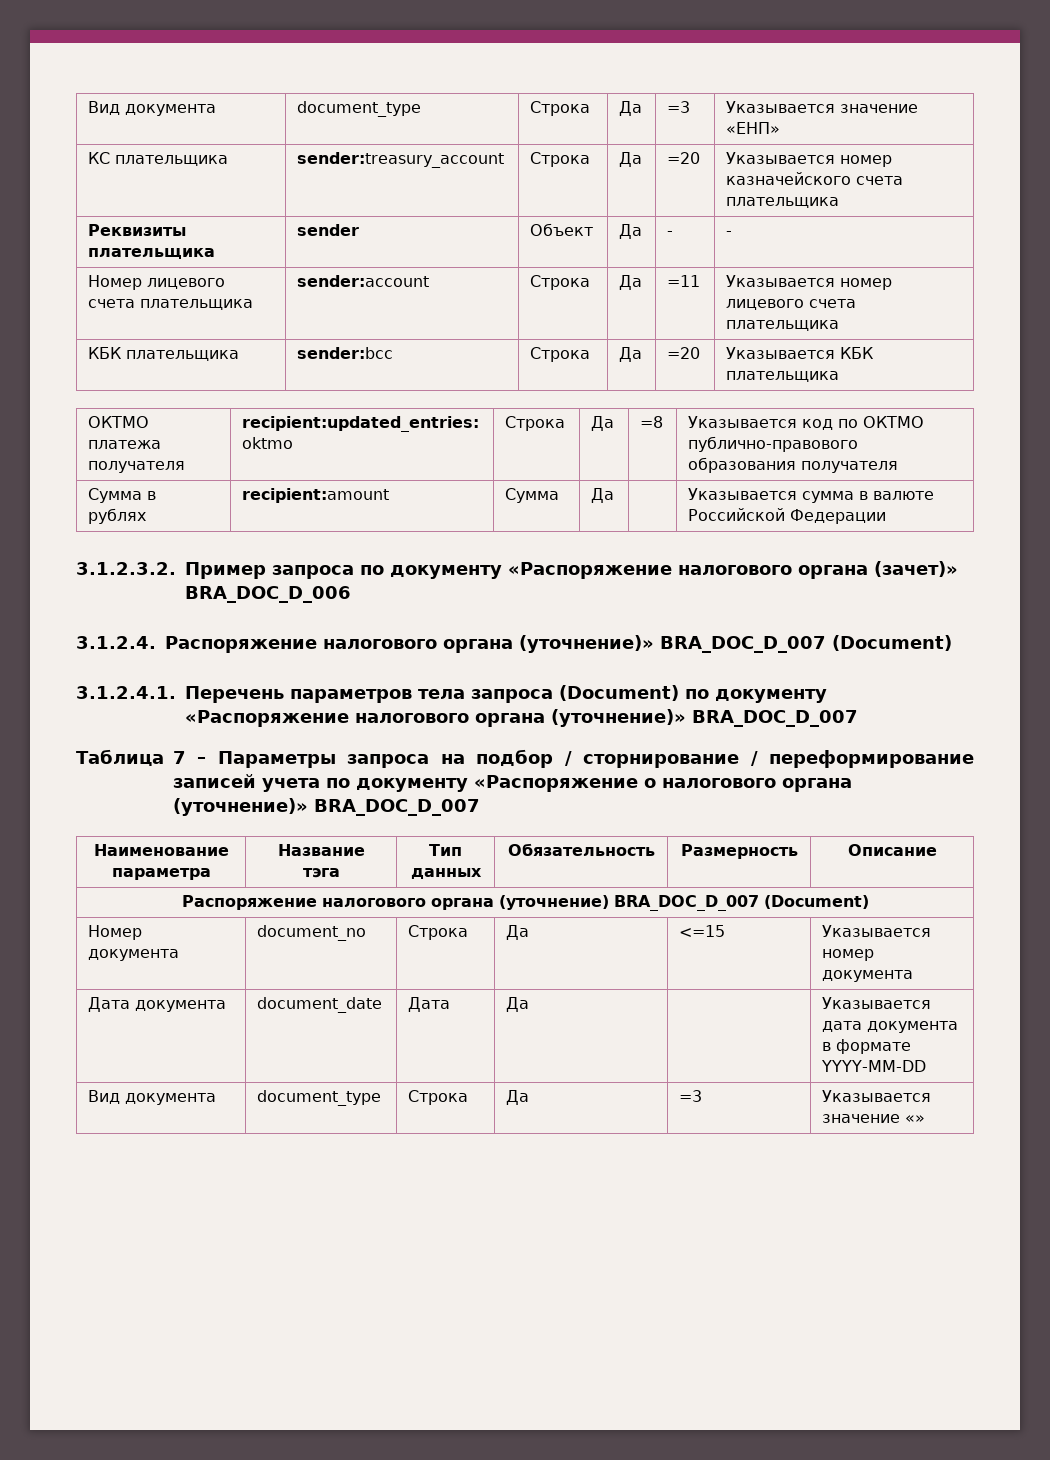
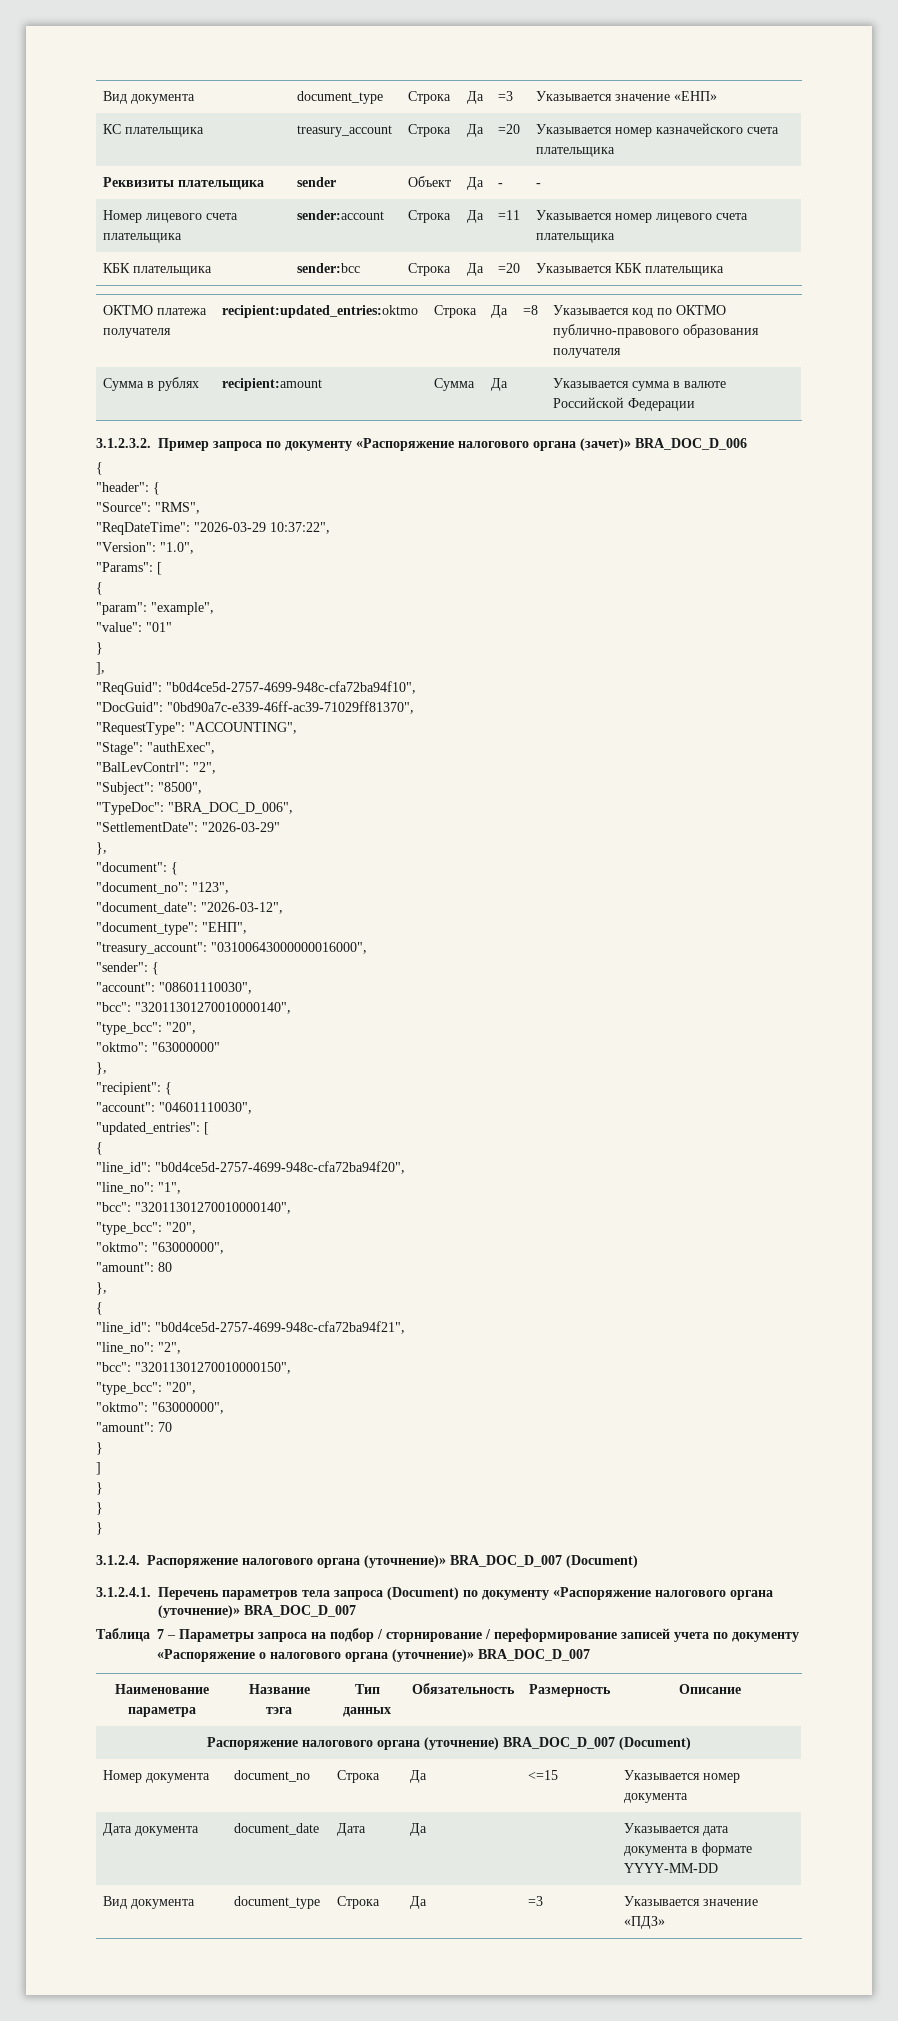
- КС плательщика | sender:treasury_account | Строка | Да | =20 | Указывается номер казначейского счета плательщика
+ КС плательщика | treasury_account | Строка | Да | =20 | Указывается номер казначейского счета плательщика
  3.1.2.3.2. Пример запроса по документу «Распоряжение налогового органа (зачет)» BRA_DOC_D_006
+ {
+ "header": {
+ "Source": "RMS",
+ "ReqDateTime": "2026-03-29 10:37:22",
+ "Version": "1.0",
+ "Params": [
+ {
+ "param": "example",
+ "value": "01"
+ }
+ ],
+ "ReqGuid": "b0d4ce5d-2757-4699-948c-cfa72ba94f10",
+ "DocGuid": "0bd90a7c-e339-46ff-ac39-71029ff81370",
+ "RequestType": "ACCOUNTING",
+ "Stage": "authExec",
+ "BalLevContrl": "2",
+ "Subject": "8500",
+ "TypeDoc": "BRA_DOC_D_006",
+ "SettlementDate": "2026-03-29"
+ },
+ "document": {
+ "document_no": "123",
+ "document_date": "2026-03-12",
+ "document_type": "ЕНП",
+ "treasury_account": "03100643000000016000",
+ "sender": {
+ "account": "08601110030",
+ "bcc": "32011301270010000140",
+ "type_bcc": "20",
+ "oktmo": "63000000"
+ },
+ "recipient": {
+ "account": "04601110030",
+ "updated_entries": [
+ {
+ "line_id": "b0d4ce5d-2757-4699-948c-cfa72ba94f20",
+ "line_no": "1",
+ "bcc": "32011301270010000140",
+ "type_bcc": "20",
+ "oktmo": "63000000",
+ "amount": 80
+ },
+ {
+ "line_id": "b0d4ce5d-2757-4699-948c-cfa72ba94f21",
+ "line_no": "2",
+ "bcc": "32011301270010000150",
+ "type_bcc": "20",
+ "oktmo": "63000000",
+ "amount": 70
+ }
+ ]
+ }
+ }
+ }
- Вид документа | document_type | Строка | Да | =3 | Указывается значение «»
+ Вид документа | document_type | Строка | Да | =3 | Указывается значение «ПДЗ»

